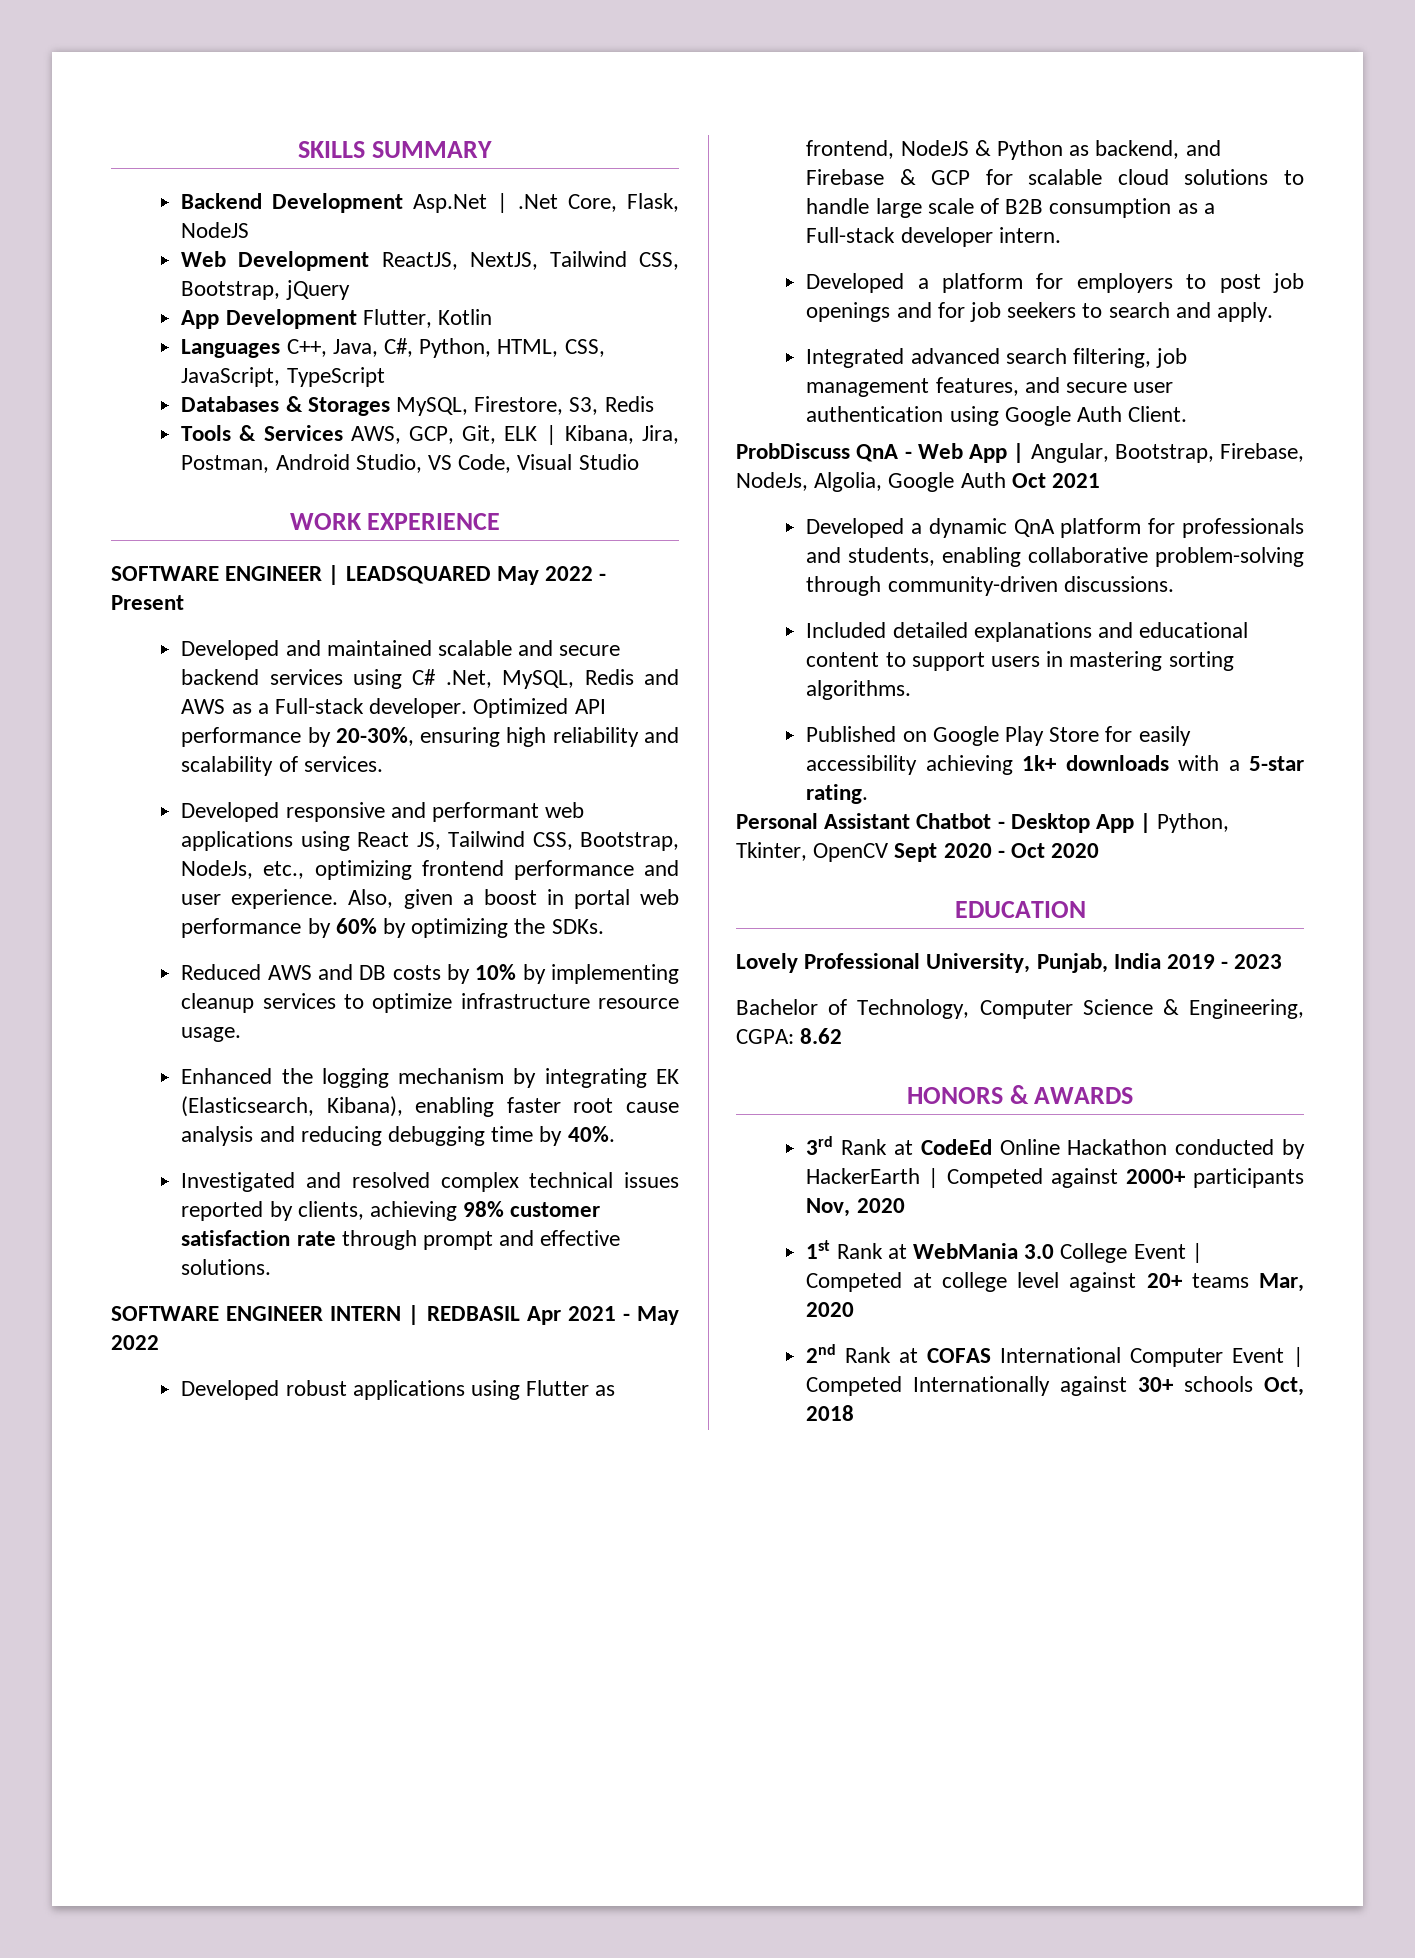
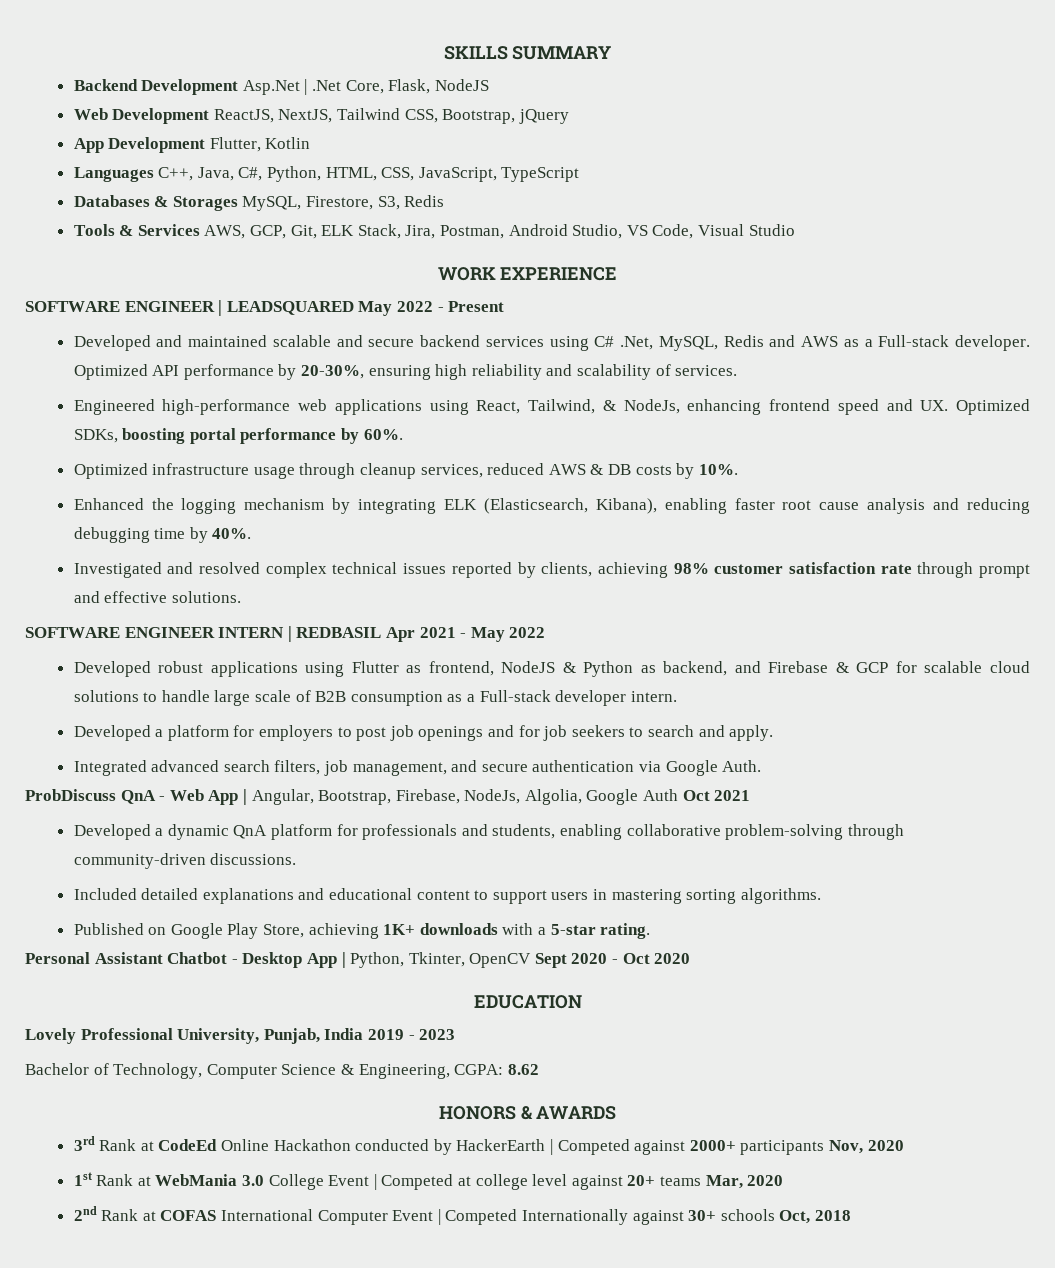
- Tools & Services AWS, GCP, Git, ELK | Kibana, Jira, Postman, Android Studio, VS Code, Visual Studio
+ Tools & Services AWS, GCP, Git, ELK Stack, Jira, Postman, Android Studio, VS Code, Visual Studio
- Developed responsive and performant web applications using React JS, Tailwind CSS, Bootstrap, NodeJs, etc., optimizing frontend performance and user experience. Also, given a boost in portal web performance by 60% by optimizing the SDKs.
- Reduced AWS and DB costs by 10% by implementing cleanup services to optimize infrastructure resource usage.
+ Engineered high-performance web applications using React, Tailwind, & NodeJs, enhancing frontend speed and UX. Optimized SDKs, boosting portal performance by 60%.
+ Optimized infrastructure usage through cleanup services, reduced AWS & DB costs by 10%.
- Enhanced the logging mechanism by integrating EK (Elasticsearch, Kibana), enabling faster root cause analysis and reducing debugging time by 40%.
+ Enhanced the logging mechanism by integrating ELK (Elasticsearch, Kibana), enabling faster root cause analysis and reducing debugging time by 40%.
- Integrated advanced search filtering, job management features, and secure user authentication using Google Auth Client.
+ Integrated advanced search filters, job management, and secure authentication via Google Auth.
- Published on Google Play Store for easily accessibility achieving 1k+ downloads with a 5-star rating.
+ Published on Google Play Store, achieving 1K+ downloads with a 5-star rating.

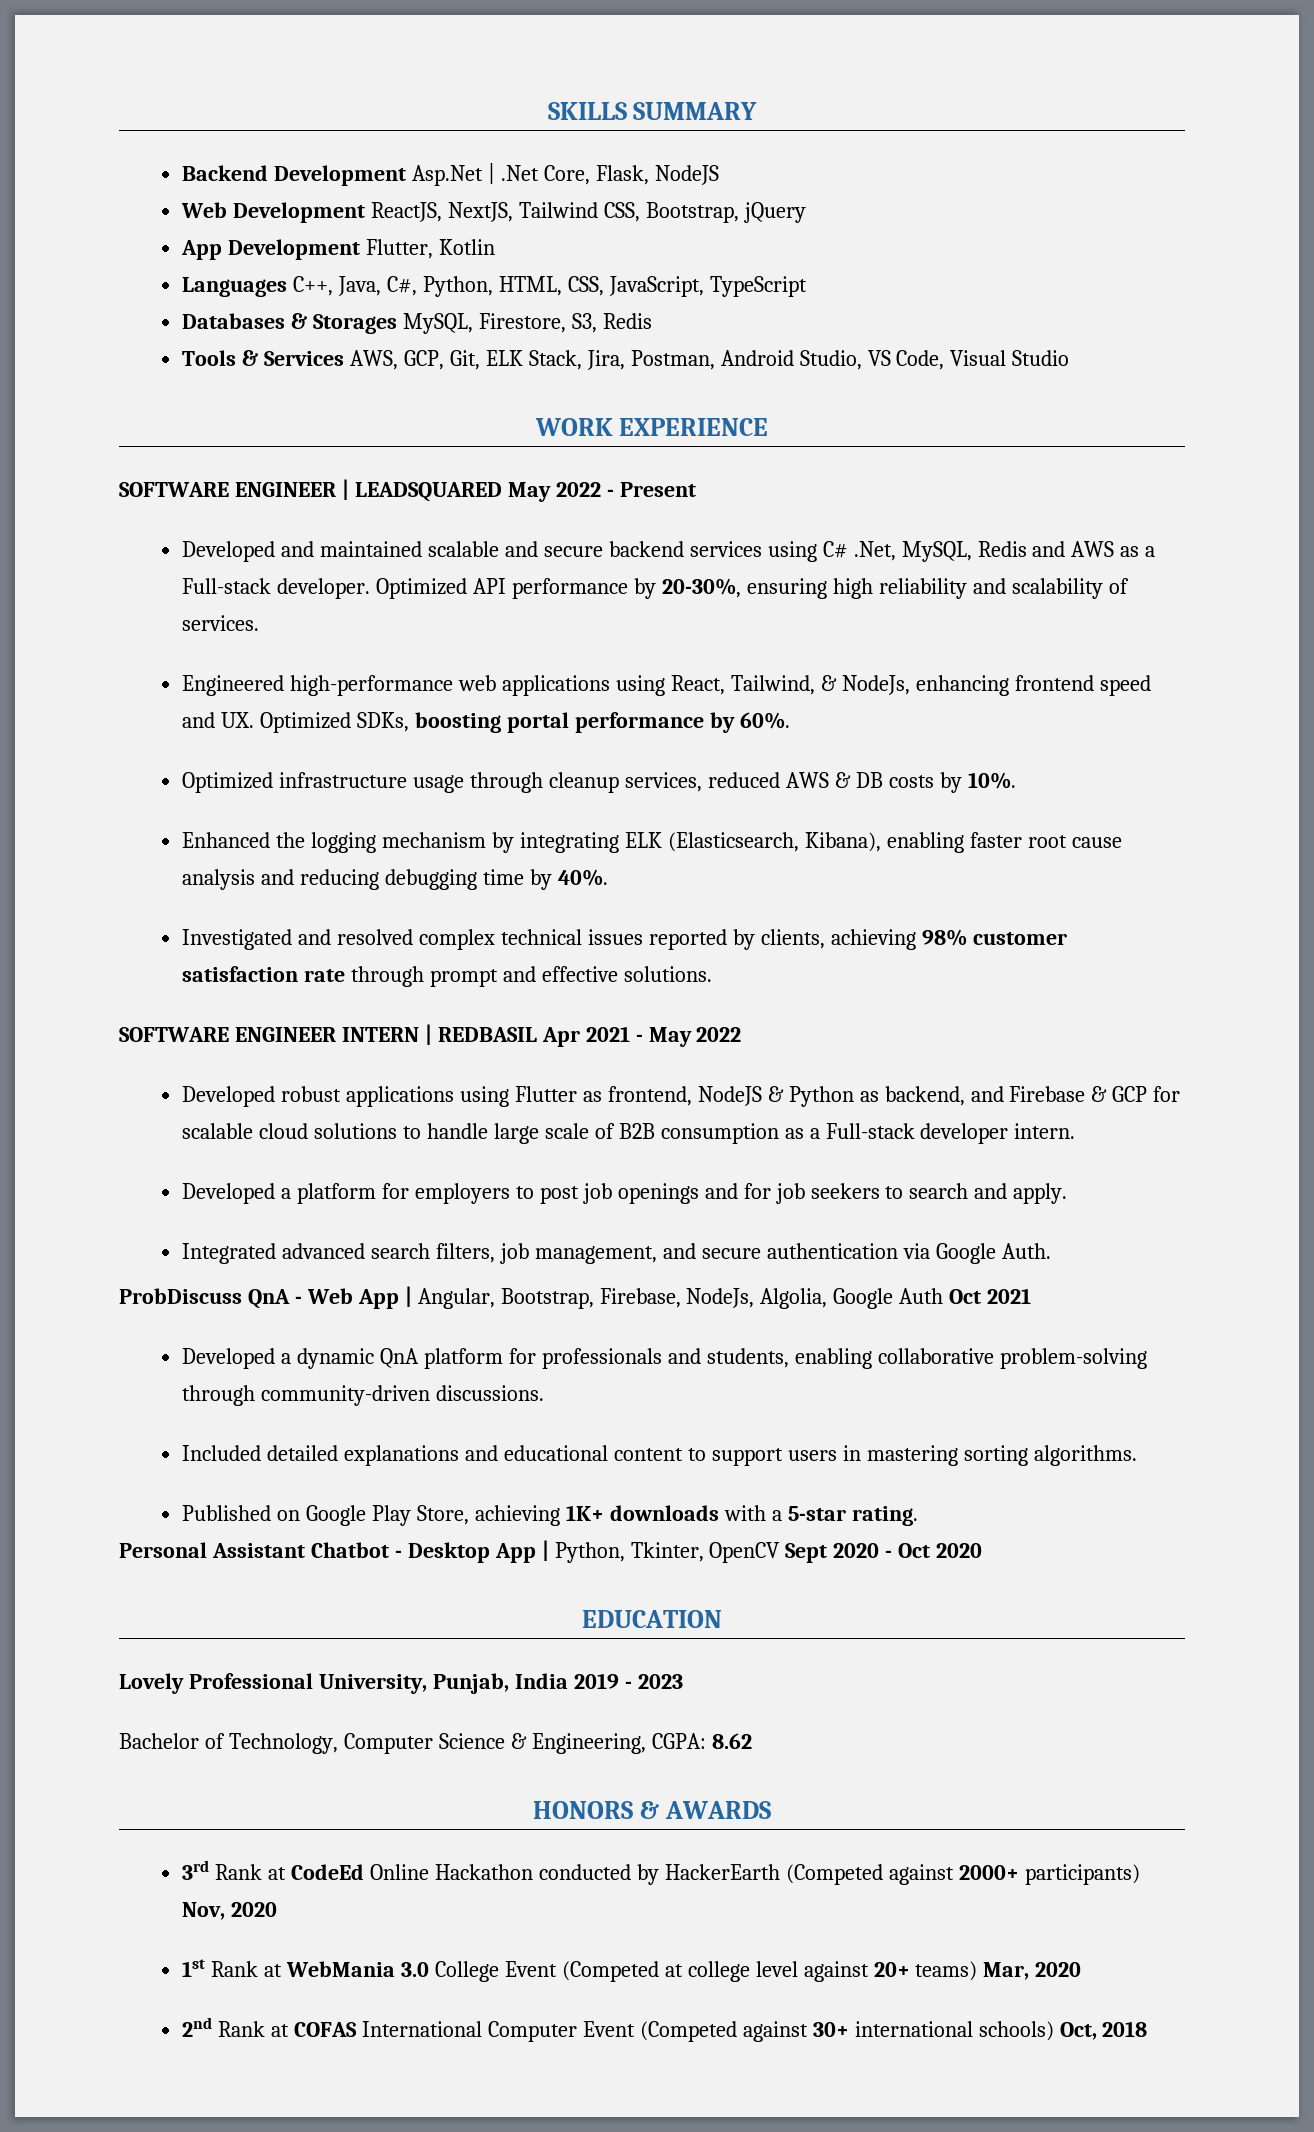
- 3rd Rank at CodeEd Online Hackathon conducted by HackerEarth | Competed against 2000+ participants Nov, 2020
+ 3rd Rank at CodeEd Online Hackathon conducted by HackerEarth (Competed against 2000+ participants) Nov, 2020
- 1st Rank at WebMania 3.0 College Event | Competed at college level against 20+ teams Mar, 2020
+ 1st Rank at WebMania 3.0 College Event (Competed at college level against 20+ teams) Mar, 2020
- 2nd Rank at COFAS International Computer Event | Competed Internationally against 30+ schools Oct, 2018
+ 2nd Rank at COFAS International Computer Event (Competed against 30+ international schools) Oct, 2018

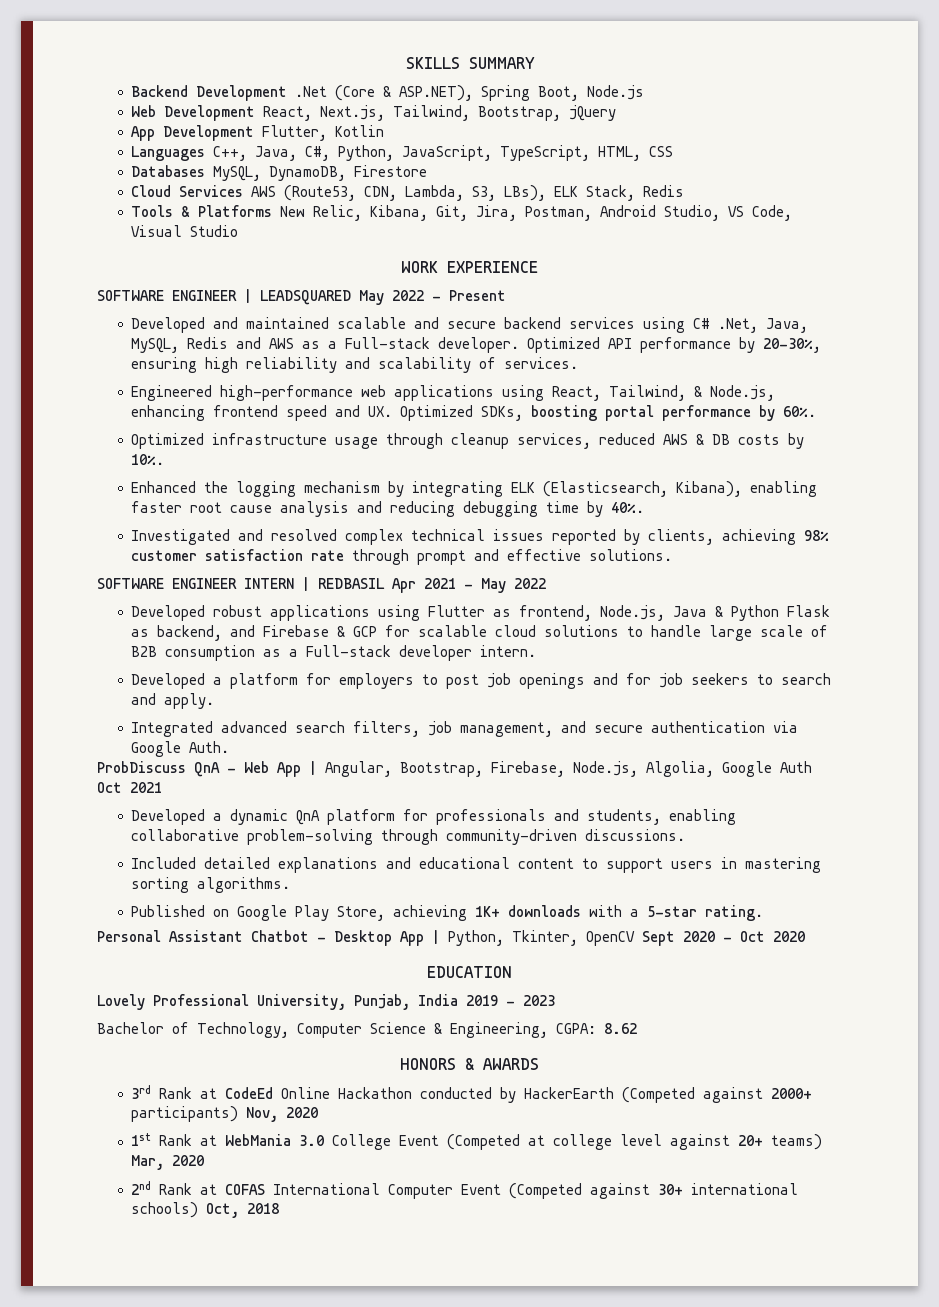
- Backend Development Asp.Net | .Net Core, Flask, NodeJS
- Web Development ReactJS, NextJS, Tailwind CSS, Bootstrap, jQuery
+ Backend Development .Net (Core & ASP.NET), Spring Boot, Node.js
+ Web Development React, Next.js, Tailwind, Bootstrap, jQuery
- Languages C++, Java, C#, Python, HTML, CSS, JavaScript, TypeScript
- Databases & Storages MySQL, Firestore, S3, Redis
- Tools & Services AWS, GCP, Git, ELK Stack, Jira, Postman, Android Studio, VS Code, Visual Studio
+ Languages C++, Java, C#, Python, JavaScript, TypeScript, HTML, CSS
+ Databases MySQL, DynamoDB, Firestore
+ Cloud Services AWS (Route53, CDN, Lambda, S3, LBs), ELK Stack, Redis
+ Tools & Platforms New Relic, Kibana, Git, Jira, Postman, Android Studio, VS Code, Visual Studio
- Developed and maintained scalable and secure backend services using C# .Net, MySQL, Redis and AWS as a Full-stack developer.
+ Developed and maintained scalable and secure backend services using C# .Net, Java, MySQL, Redis and AWS as a Full-stack developer.
- Engineered high-performance web applications using React, Tailwind, & NodeJs, enhancing frontend speed and UX. Optimized SDKs, boosting portal performance by 60%.
+ Engineered high-performance web applications using React, Tailwind, & Node.js, enhancing frontend speed and UX. Optimized SDKs, boosting portal performance by 60%.
- Developed robust applications using Flutter as frontend, NodeJS & Python as backend, and Firebase & GCP for scalable cloud solutions to handle large scale of B2B consumption as a Full-stack developer intern.
+ Developed robust applications using Flutter as frontend, Node.js, Java & Python Flask as backend, and Firebase & GCP for scalable cloud solutions to handle large scale of B2B consumption as a Full-stack developer intern.
- ProbDiscuss QnA - Web App | Angular, Bootstrap, Firebase, NodeJs, Algolia, Google Auth Oct 2021
+ ProbDiscuss QnA - Web App | Angular, Bootstrap, Firebase, Node.js, Algolia, Google Auth Oct 2021

